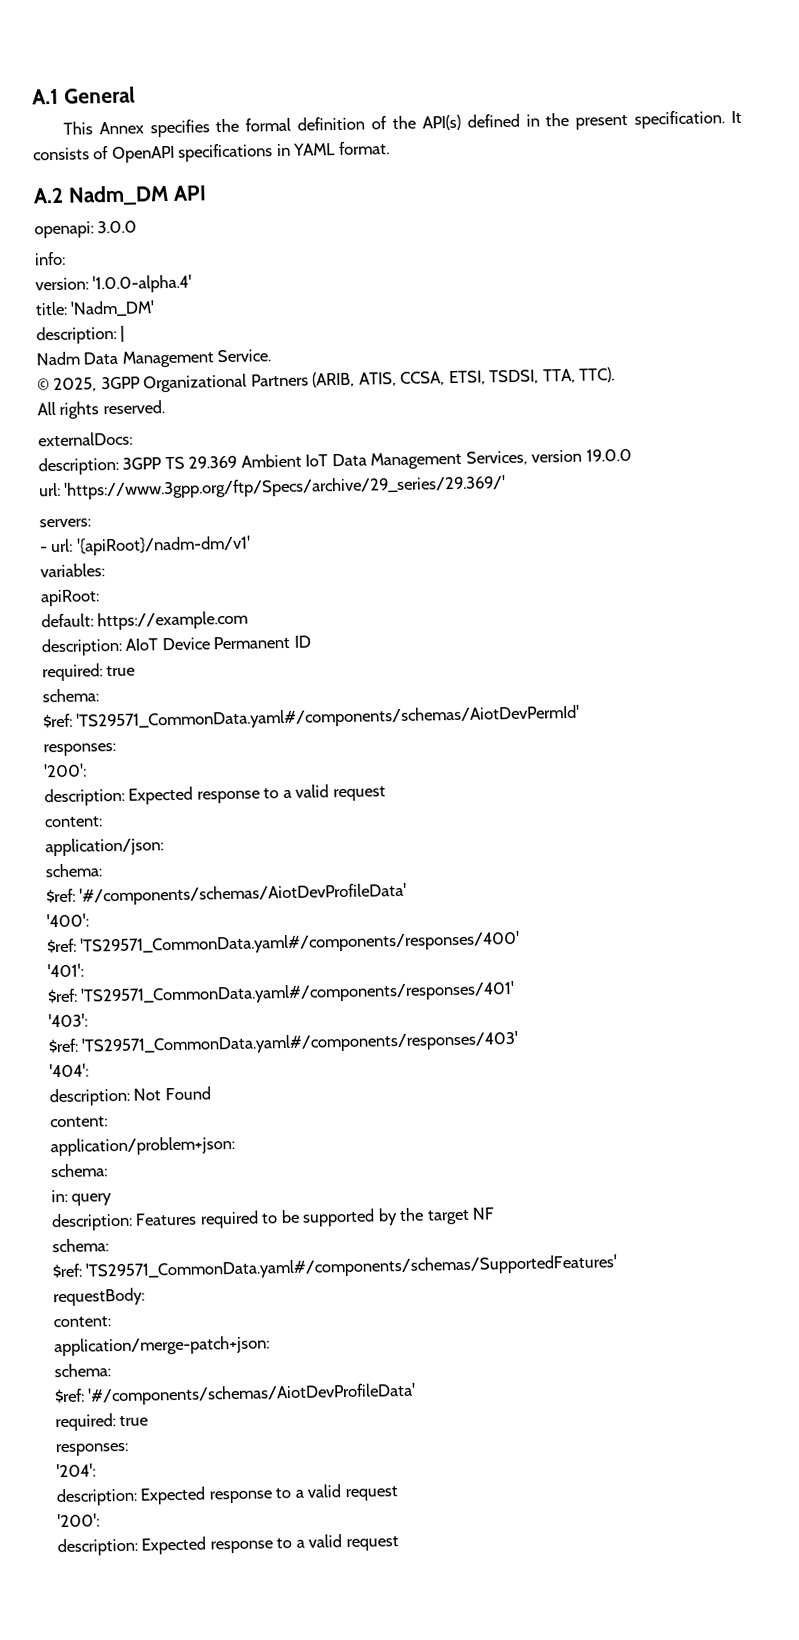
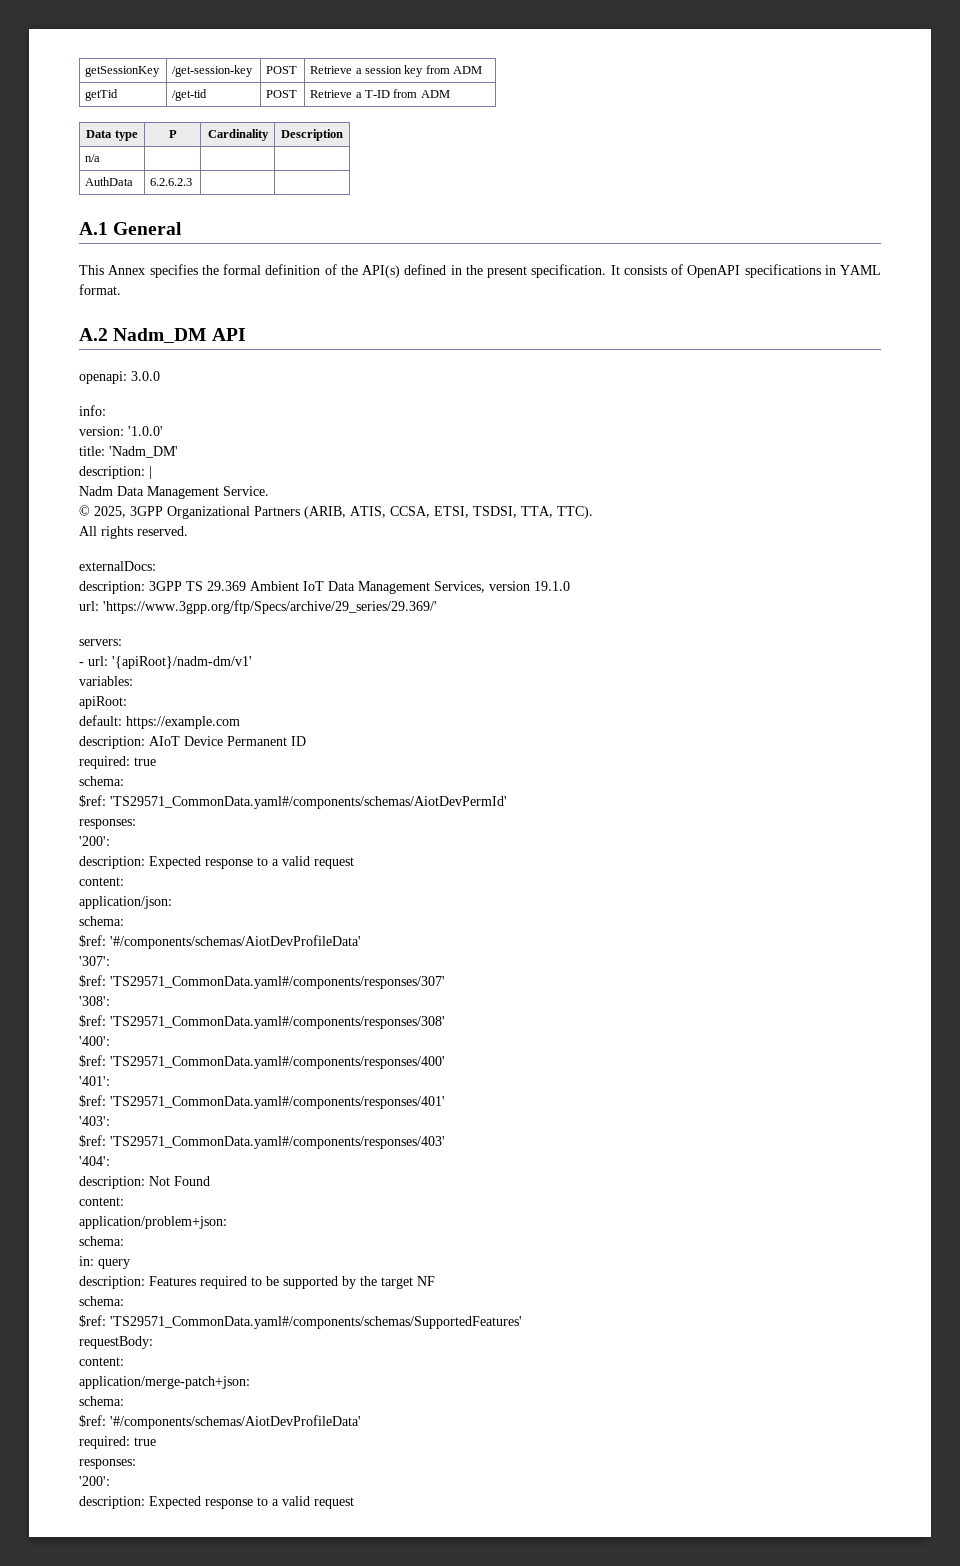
+ getSessionKey | /get-session-key | POST | Retrieve a session key from ADM
+ getTid | /get-tid | POST | Retrieve a T-ID from ADM
+ Data type | P | Cardinality | Description
+ n/a | | |
+ AuthData | 6.2.6.2.3 | |
- version: '1.0.0-alpha.4'
+ version: '1.0.0'
- description: 3GPP TS 29.369 Ambient IoT Data Management Services, version 19.0.0
+ description: 3GPP TS 29.369 Ambient IoT Data Management Services, version 19.1.0
+ '307':
+ $ref: 'TS29571_CommonData.yaml#/components/responses/307'
+ '308':
+ $ref: 'TS29571_CommonData.yaml#/components/responses/308'
- '204':
- description: Expected response to a valid request

